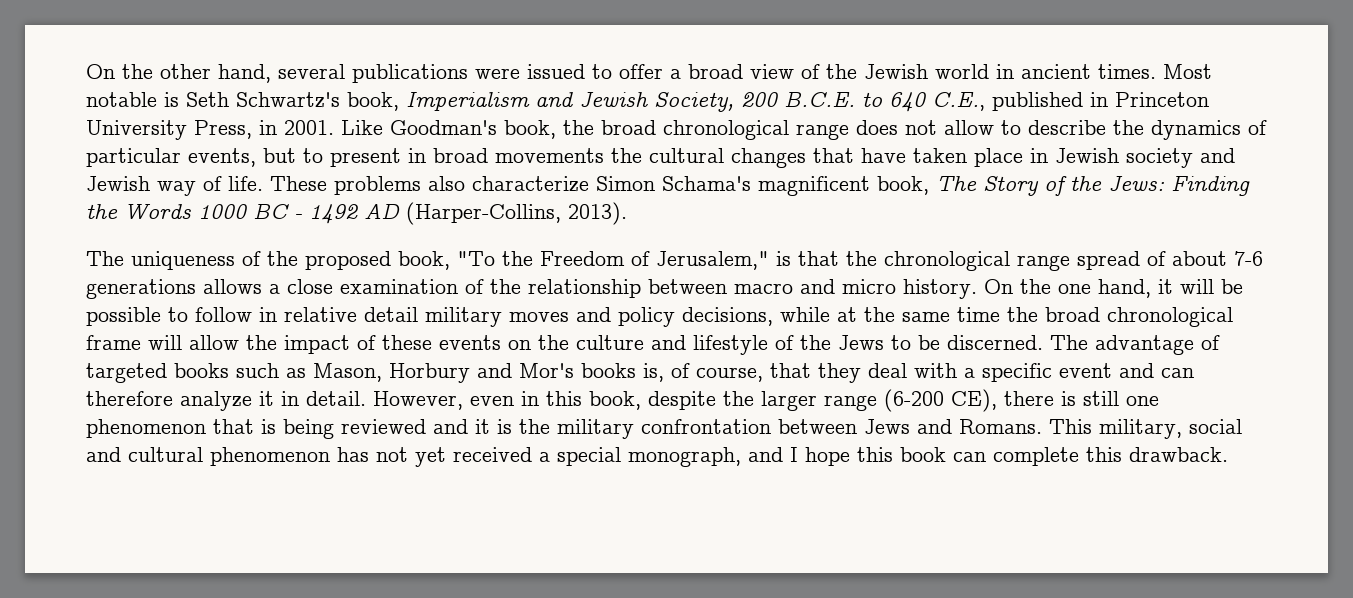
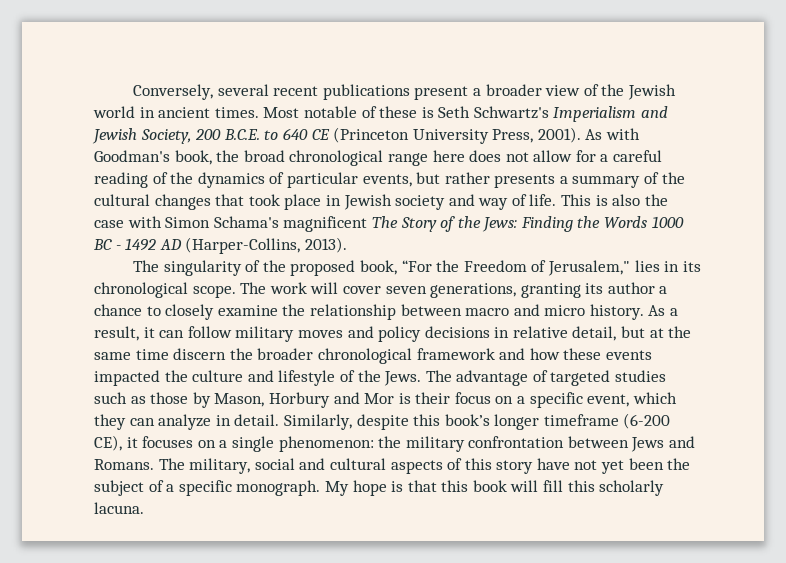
- On the other hand, several publications were issued to offer a broad view of the Jewish world in ancient times.
+ Conversely, several recent publications present a broader view of the Jewish world in ancient times.
- Most notable is Seth Schwartz's book, Imperialism and Jewish Society, 200 B.C.E. to 640 C.E., published in Princeton University Press, in 2001. Like Goodman's book, the broad chronological range does not allow to describe the dynamics of particular events, but to present in broad movements the cultural changes that have taken place in Jewish society and Jewish way of life.
+ Most notable of these is Seth Schwartz's Imperialism and Jewish Society, 200 B.C.E. to 640 CE (Princeton University Press, 2001). As with Goodman's book, the broad chronological range here does not allow for a careful reading of the dynamics of particular events, but rather presents a summary of the cultural changes that took place in Jewish society and way of life.
- These problems also characterize Simon Schama's magnificent book, The Story of the Jews: Finding the Words 1000 BC - 1492 AD (Harper-Collins, 2013).
+ This is also the case with Simon Schama's magnificent The Story of the Jews: Finding the Words 1000 BC - 1492 AD (Harper-Collins, 2013).
- The uniqueness of the proposed book, "To the Freedom of Jerusalem," is that the chronological range spread of about 7-6 generations allows a close examination of the relationship between macro and micro history.
+ The singularity of the proposed book, “For the Freedom of Jerusalem," lies in its chronological scope. The work will cover seven generations, granting its author a chance to closely examine the relationship between macro and micro history.
- On the one hand, it will be possible to follow in relative detail military moves and policy decisions, while at the same time the broad chronological frame will allow the impact of these events on the culture and lifestyle of the Jews to be discerned.
+ As a result, it can follow military moves and policy decisions in relative detail, but at the same time discern the broader chronological framework and how these events impacted the culture and lifestyle of the Jews.
- The advantage of targeted books such as Mason, Horbury and Mor's books is, of course, that they deal with a specific event and can therefore analyze it in detail. However, even in this book, despite the larger range (6-200 CE), there is still one phenomenon that is being reviewed and it is the military confrontation between Jews and Romans.
+ The advantage of targeted studies such as those by Mason, Horbury and Mor is their focus on a specific event, which they can analyze in detail. Similarly, despite this book’s longer timeframe (6-200 CE), it focuses on a single phenomenon: the military confrontation between Jews and Romans.
- This military, social and cultural phenomenon has not yet received a special monograph, and I hope this book can complete this drawback.
+ The military, social and cultural aspects of this story have not yet been the subject of a specific monograph. My hope is that this book will fill this scholarly lacuna.

